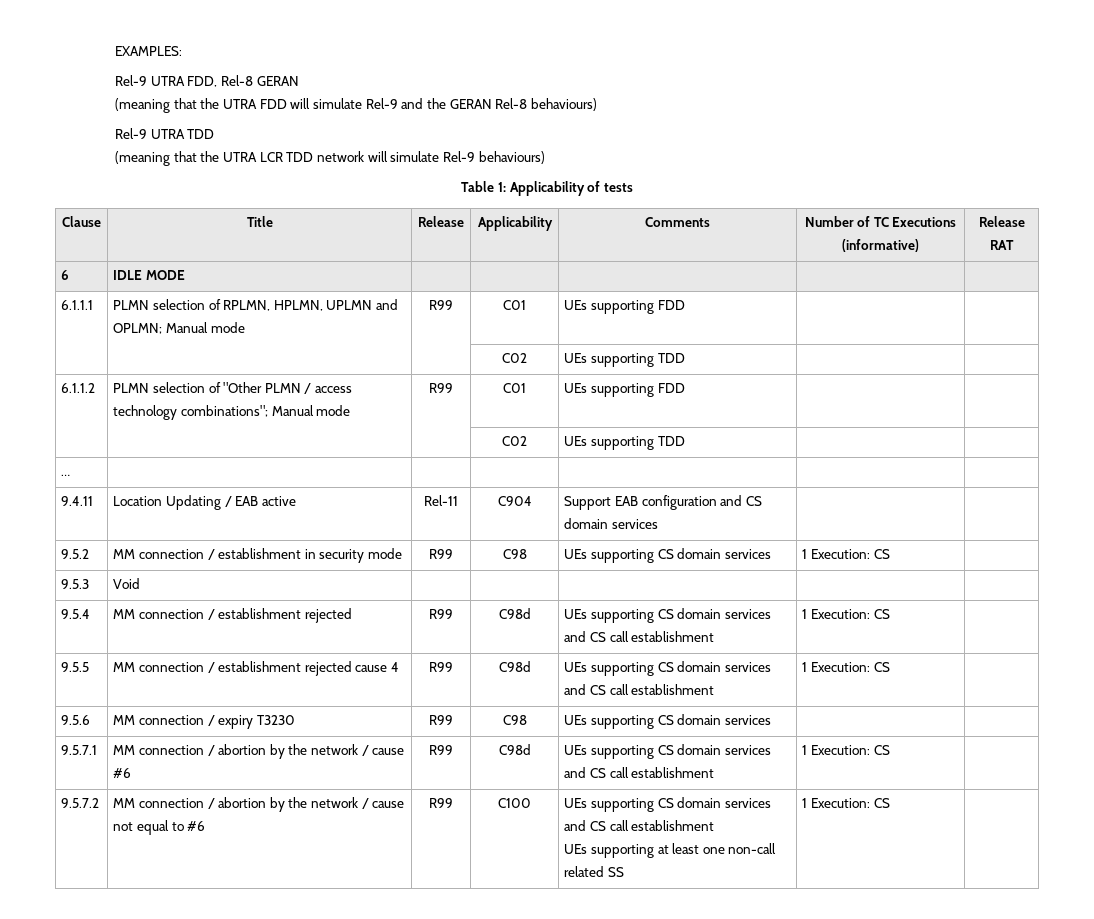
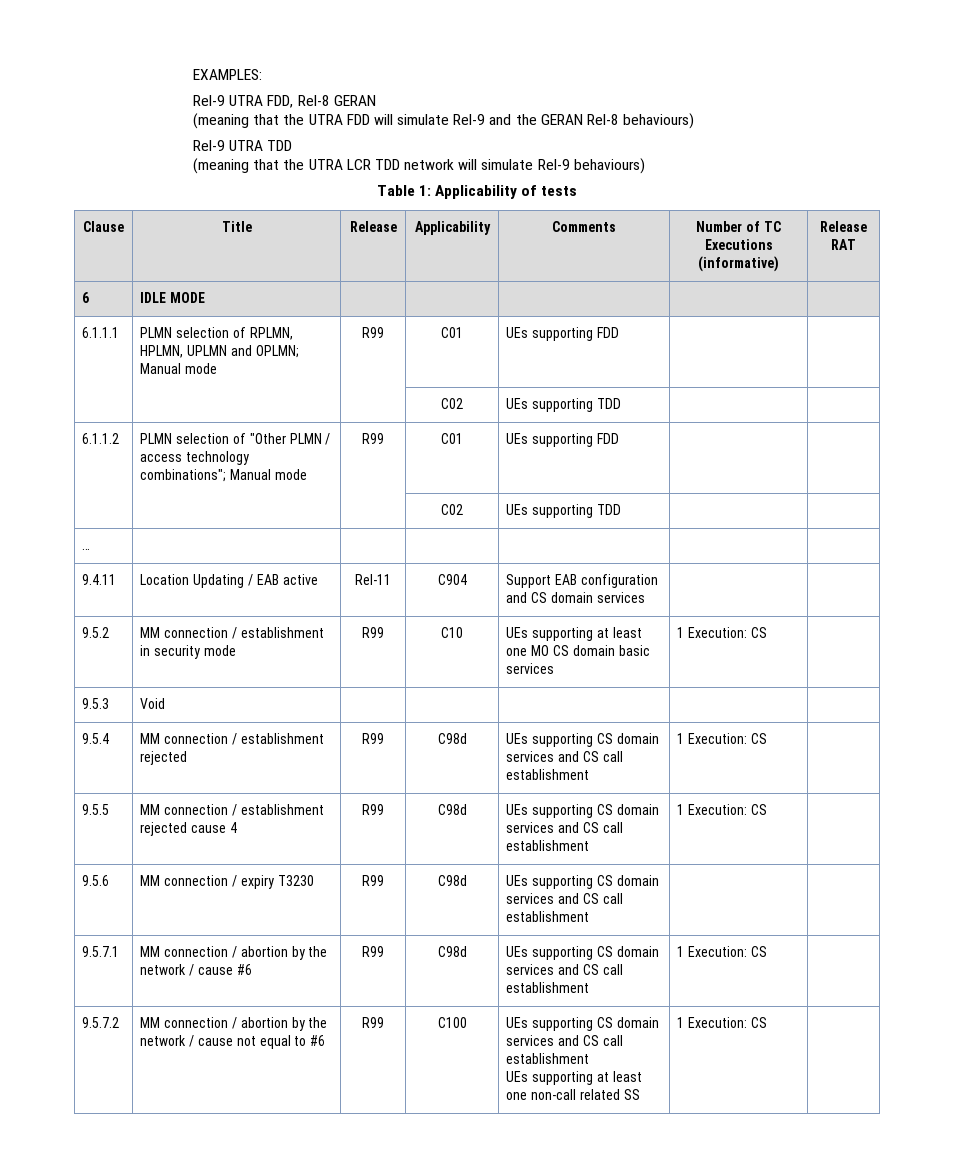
- 9.5.2 | MM connection / establishment in security mode | R99 | C98 | UEs supporting CS domain services | 1 Execution: CS |
+ 9.5.2 | MM connection / establishment in security mode | R99 | C10 | UEs supporting at least one MO CS domain basic services | 1 Execution: CS |
- 9.5.6 | MM connection / expiry T3230 | R99 | C98 | UEs supporting CS domain services | |
+ 9.5.6 | MM connection / expiry T3230 | R99 | C98d | UEs supporting CS domain services and CS call establishment | |

